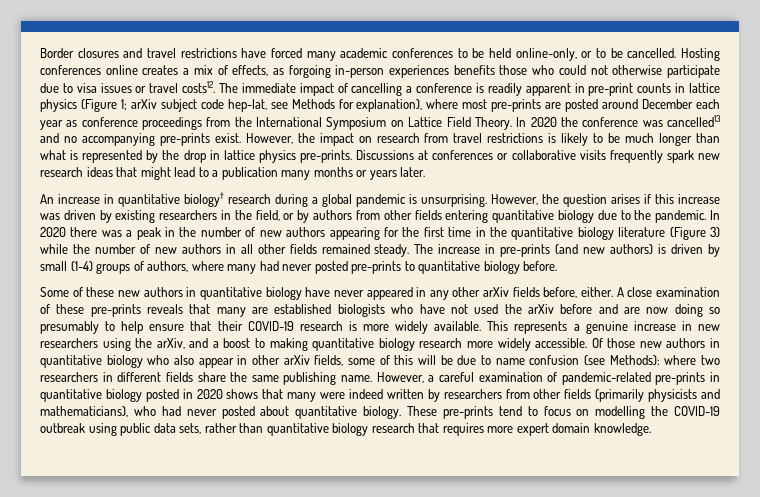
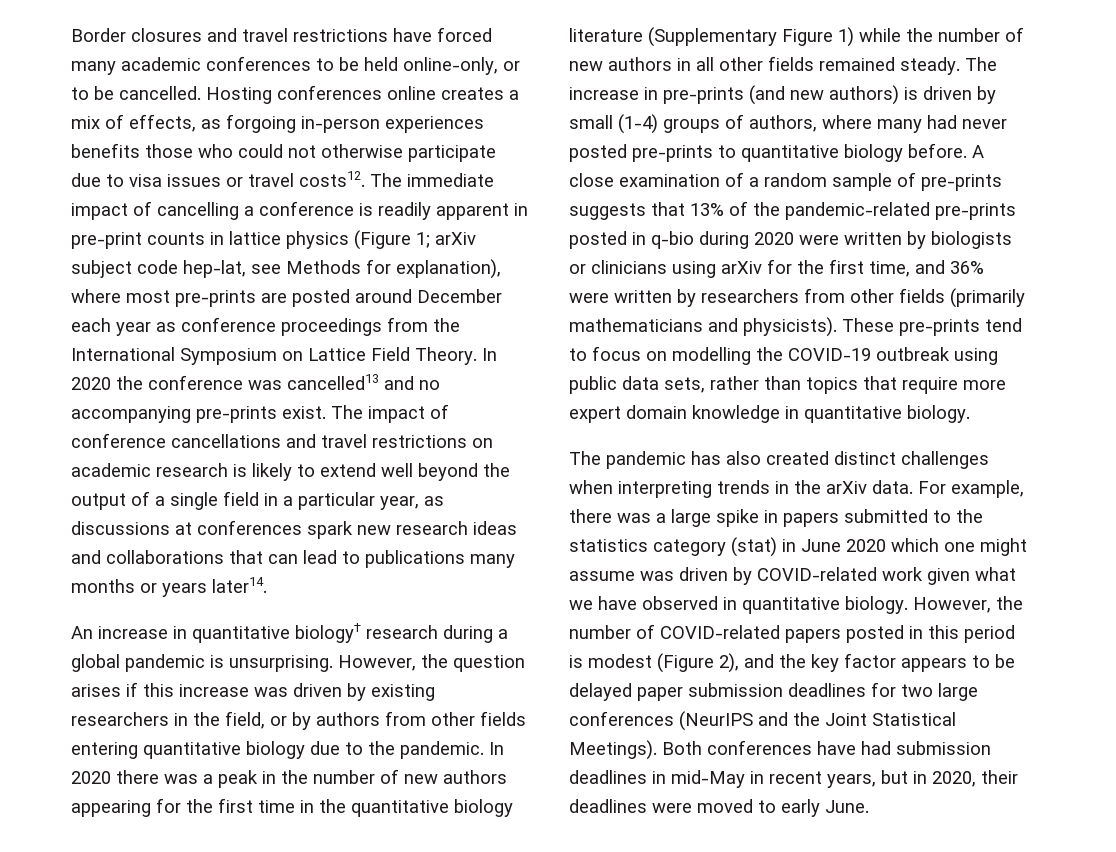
- However, the impact on research from travel restrictions is likely to be much longer than what is represented by the drop in lattice physics pre-prints. Discussions at conferences or collaborative visits frequently spark new research ideas that might lead to a publication many months or years later.
+ The impact of conference cancellations and travel restrictions on academic research is likely to extend well beyond the output of a single field in a particular year, as discussions at conferences spark new research ideas and collaborations that can lead to publications many months or years later14.
- In 2020 there was a peak in the number of new authors appearing for the first time in the quantitative biology literature (Figure 3) while the number of new authors in all other fields remained steady.
+ In 2020 there was a peak in the number of new authors appearing for the first time in the quantitative biology literature (Supplementary Figure 1) while the number of new authors in all other fields remained steady.
- The increase in pre-prints (and new authors) is driven by small (1-4) groups of authors, where many had never posted pre-prints to quantitative biology before.
- Some of these new authors in quantitative biology have never appeared in any other arXiv fields before, either. A close examination of these pre-prints reveals that many are established biologists who have not used the arXiv before and are now doing so presumably to help ensure that their COVID-19 research is more widely available. This represents a genuine increase in new researchers using the arXiv, and a boost to making quantitative biology research more widely accessible. Of those new authors in quantitative biology who also appear in other arXiv fields, some of this will be due to name confusion (see Methods): where two researchers in different fields share the same publishing name. However, a careful examination of pandemic-related pre-prints in quantitative biology posted in 2020 shows that many were indeed written by researchers from other fields (primarily physicists and mathematicians), who had never posted about quantitative biology.
+ The increase in pre-prints (and new authors) is driven by small (1-4) groups of authors, where many had never posted pre-prints to quantitative biology before. A close examination of a random sample of pre-prints suggests that 13% of the pandemic-related pre-prints posted in q-bio during 2020 were written by biologists or clinicians using arXiv for the first time, and 36% were written by researchers from other fields (primarily mathematicians and physicists).
- These pre-prints tend to focus on modelling the COVID-19 outbreak using public data sets, rather than quantitative biology research that requires more expert domain knowledge.
+ These pre-prints tend to focus on modelling the COVID-19 outbreak using public data sets, rather than topics that require more expert domain knowledge in quantitative biology.
+ The pandemic has also created distinct challenges when interpreting trends in the arXiv data. For example, there was a large spike in papers submitted to the statistics category (stat) in June 2020 which one might assume was driven by COVID-related work given what we have observed in quantitative biology. However, the number of COVID-related papers posted in this period is modest (Figure 2), and the key factor appears to be delayed paper submission deadlines for two large conferences (NeurIPS and the Joint Statistical Meetings). Both conferences have had submission deadlines in mid-May in recent years, but in 2020, their deadlines were moved to early June.

